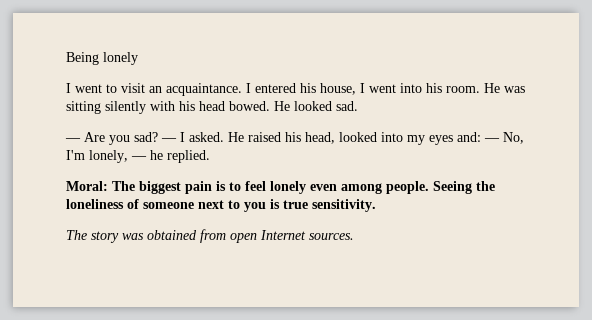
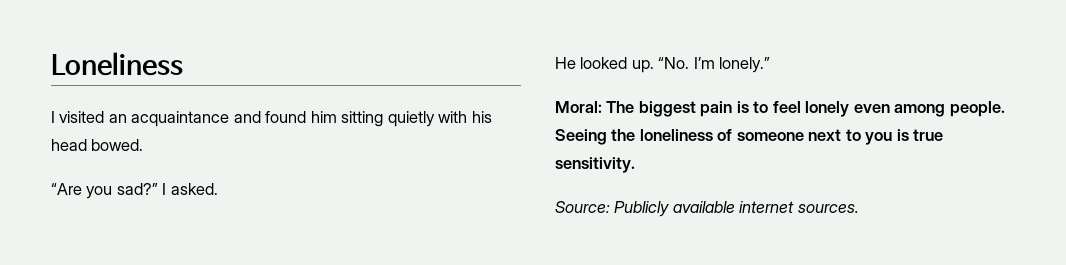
- Being lonely
- I went to visit an acquaintance. I entered his house, I went into his room. He was sitting silently with his head bowed. He looked sad.
- — Are you sad? — I asked. He raised his head, looked into my eyes and: — No, I'm lonely, — he replied.
+ Loneliness
+ I visited an acquaintance and found him sitting quietly with his head bowed.
+ “Are you sad?” I asked.
+ He looked up. “No. I’m lonely.”
- The story was obtained from open Internet sources.
+ Source: Publicly available internet sources.

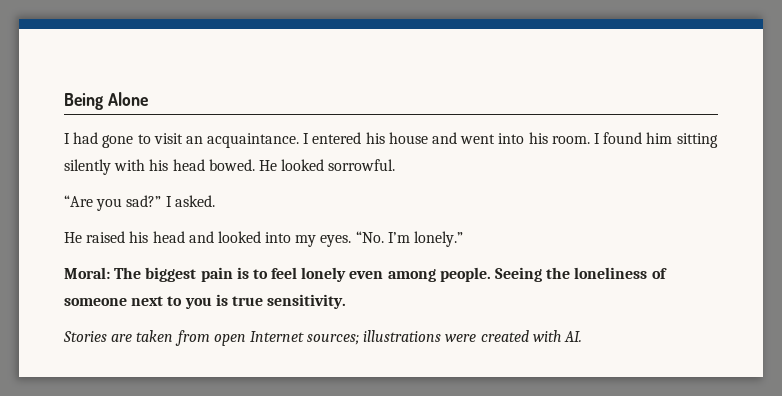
- Loneliness
- I visited an acquaintance and found him sitting quietly with his head bowed.
+ Being Alone
+ I had gone to visit an acquaintance. I entered his house and went into his room. I found him sitting silently with his head bowed. He looked sorrowful.
- He looked up.
+ He raised his head and looked into my eyes.
- Source: Publicly available internet sources.
+ Stories are taken from open Internet sources; illustrations were created with AI.

